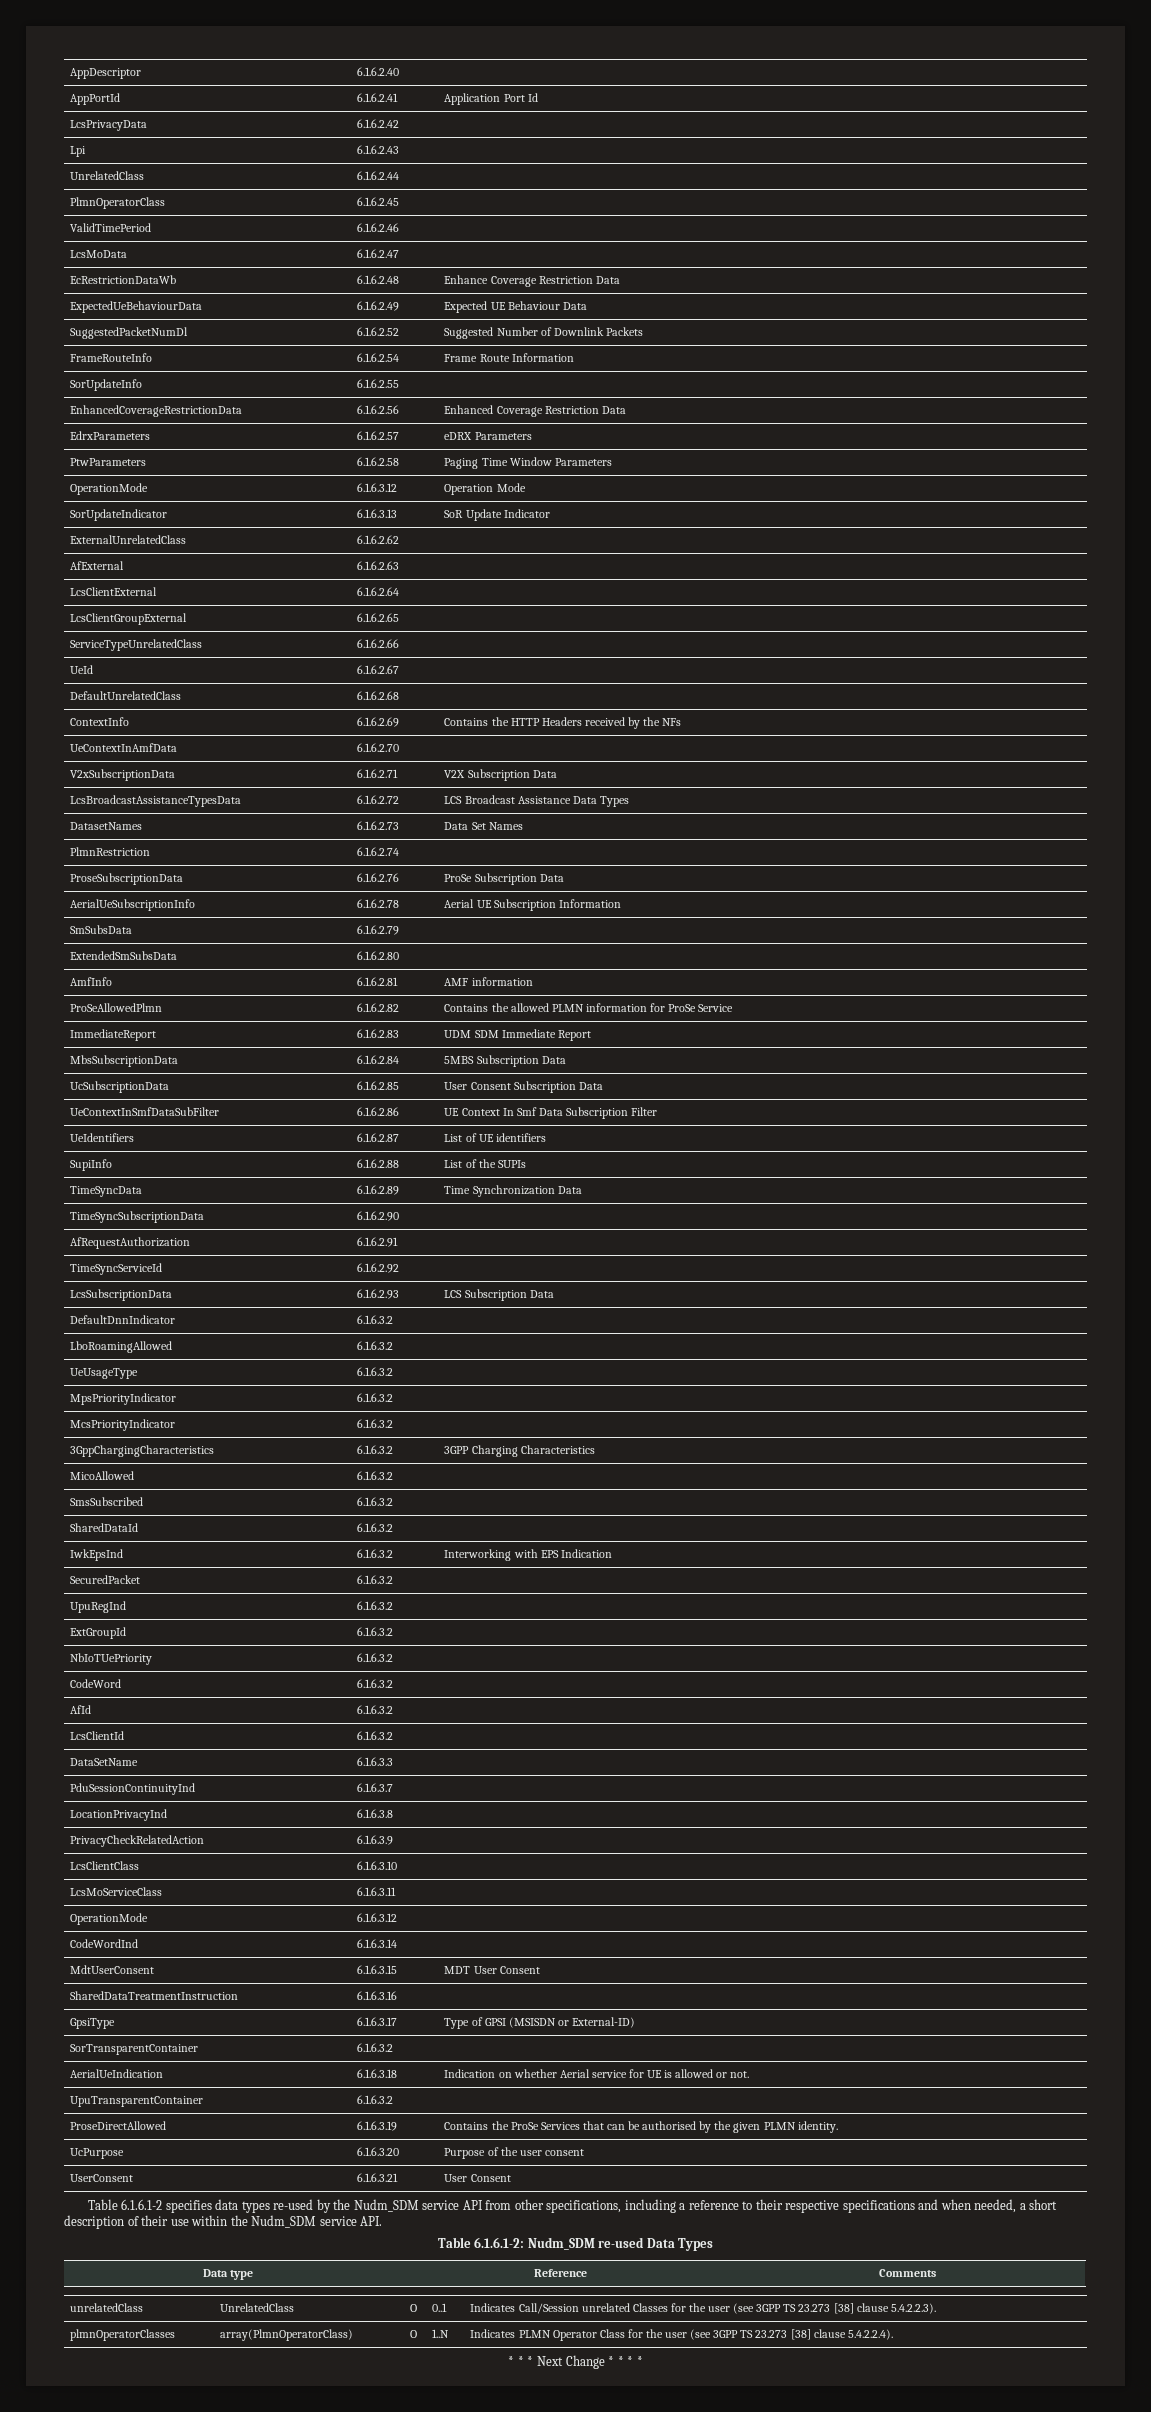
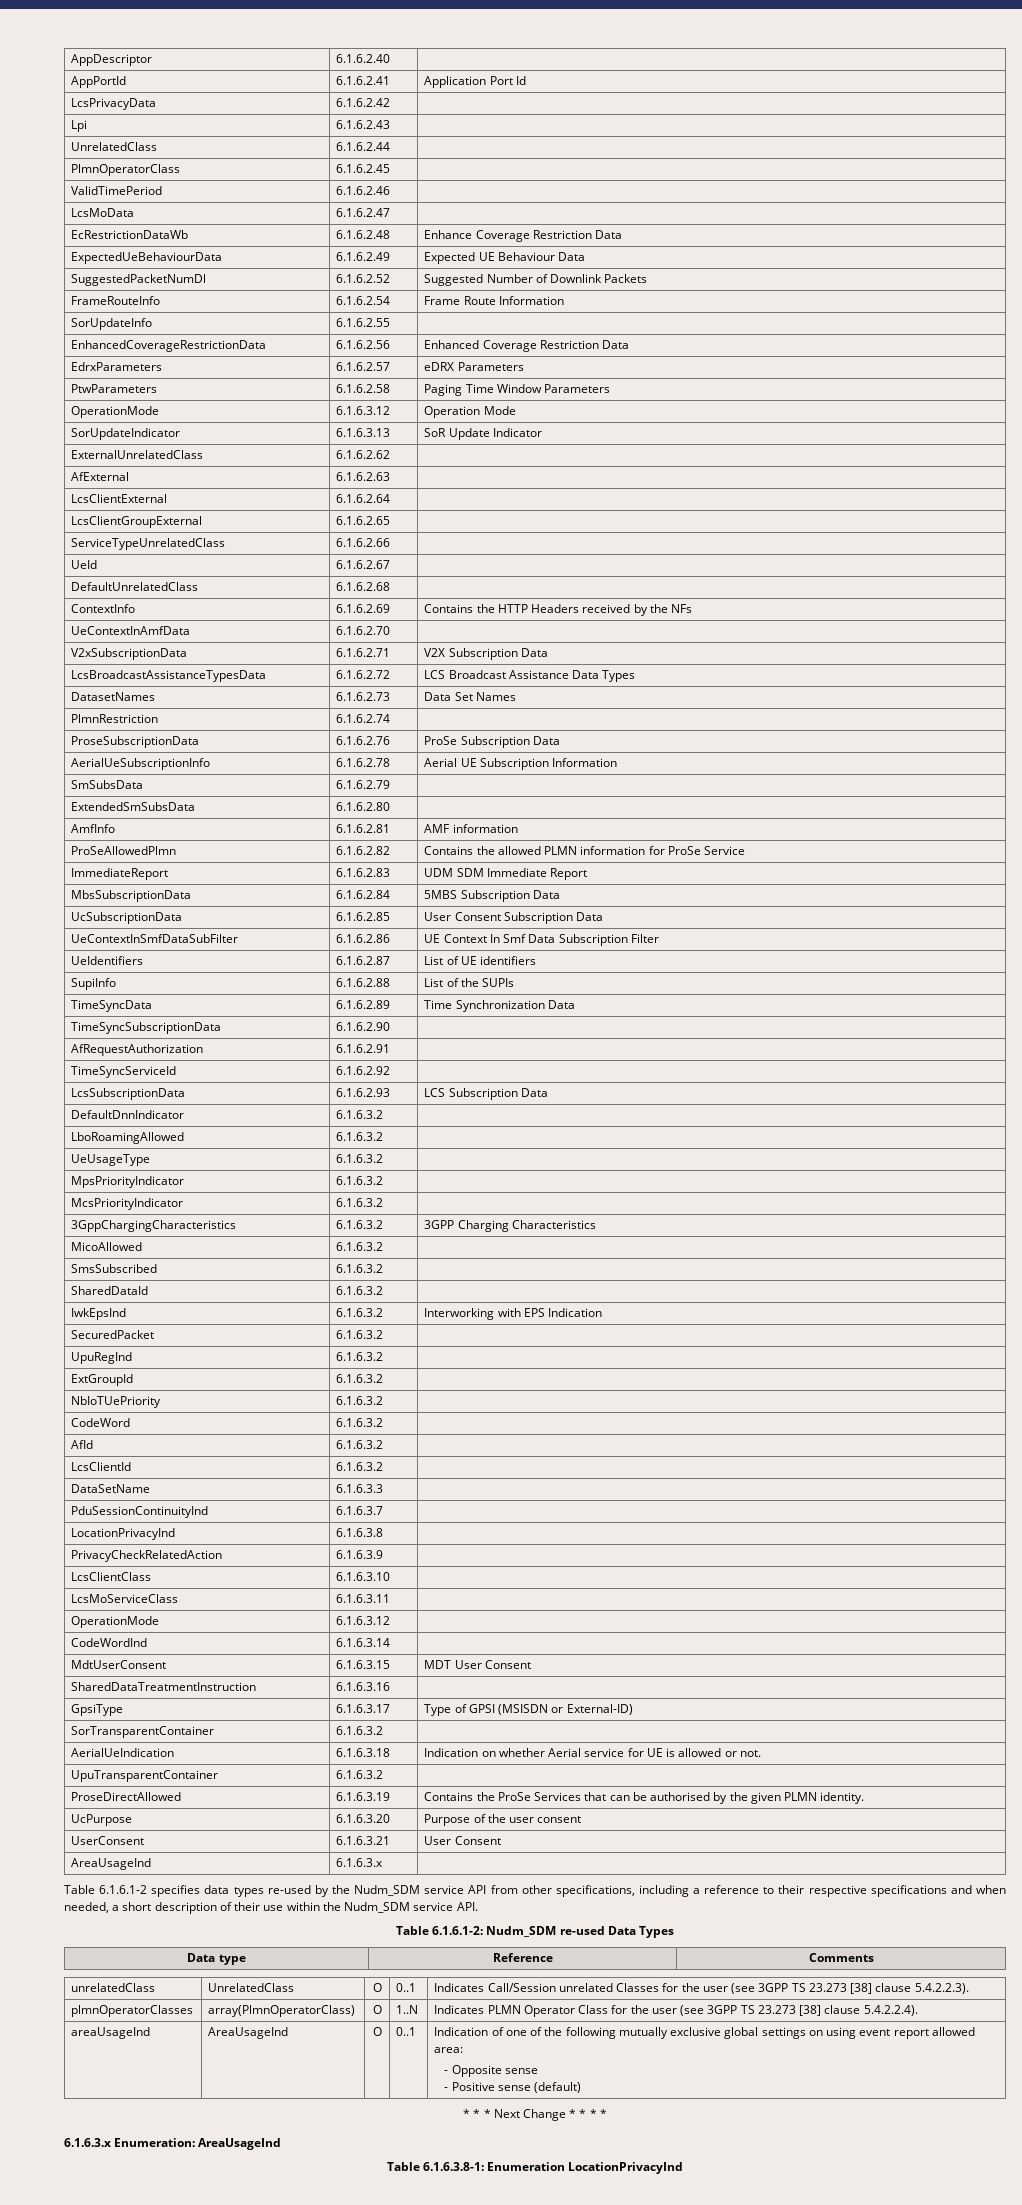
+ AreaUsageInd | 6.1.6.3.x |
+ areaUsageInd | AreaUsageInd | O | 0..1 | Indication of one of the following mutually exclusive global settings on using event report allowed area:
+ - Opposite sense
+ - Positive sense (default)
+ 6.1.6.3.x Enumeration: AreaUsageInd
+ Table 6.1.6.3.8-1: Enumeration LocationPrivacyInd

